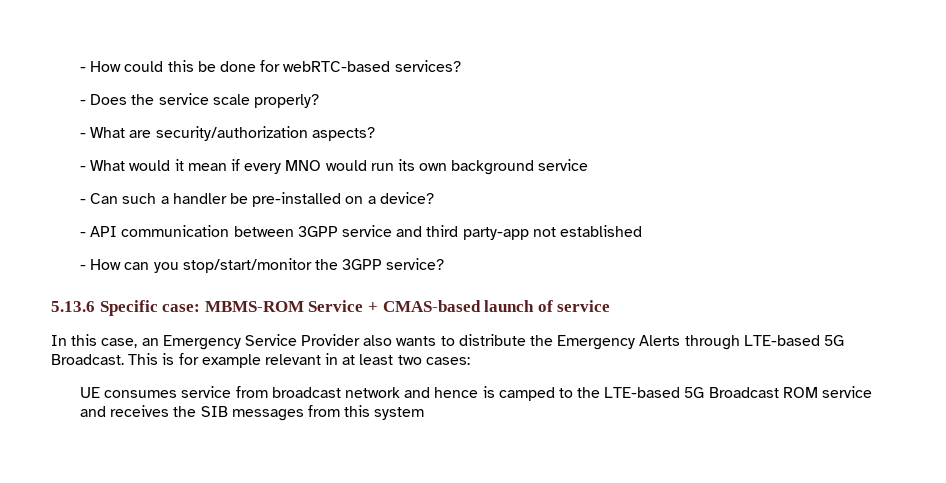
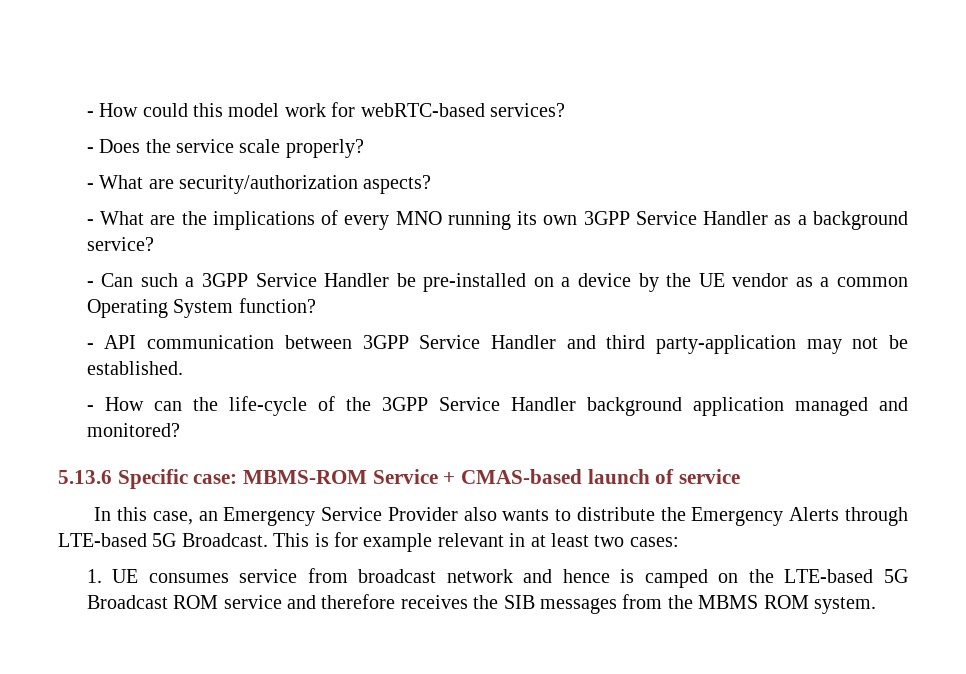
- - How could this be done for webRTC-based services?
+ - How could this model work for webRTC-based services?
- - What would it mean if every MNO would run its own background service
+ - What are the implications of every MNO running its own 3GPP Service Handler as a background service?
- - Can such a handler be pre-installed on a device?
+ - Can such a 3GPP Service Handler be pre-installed on a device by the UE vendor as a common Operating System function?
- - API communication between 3GPP service and third party-app not established
- - How can you stop/start/monitor the 3GPP service?
+ - API communication between 3GPP Service Handler and third party-application may not be established.
+ - How can the life-cycle of the 3GPP Service Handler background application managed and monitored?
- UE consumes service from broadcast network and hence is camped to the LTE-based 5G Broadcast ROM service and receives the SIB messages from this system
+ 1. UE consumes service from broadcast network and hence is camped on the LTE-based 5G Broadcast ROM service and therefore receives the SIB messages from the MBMS ROM system.

